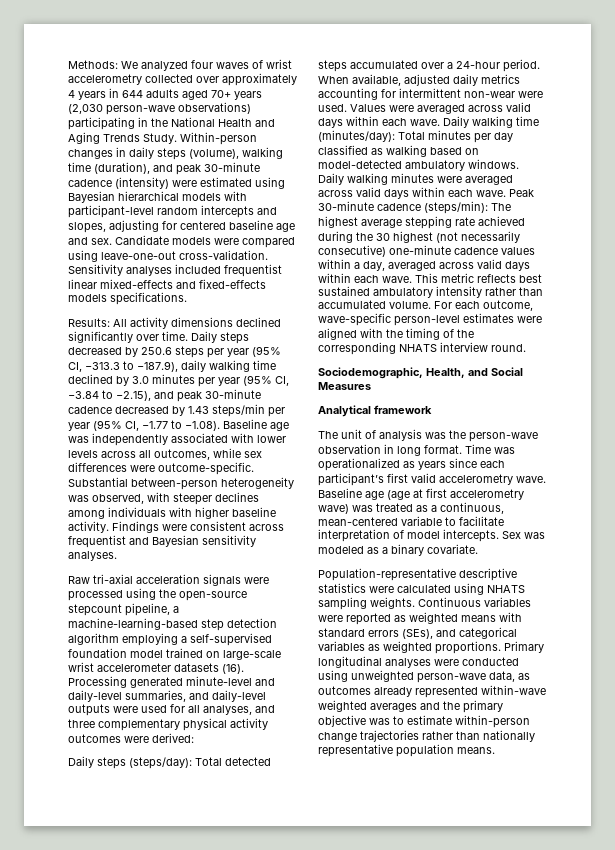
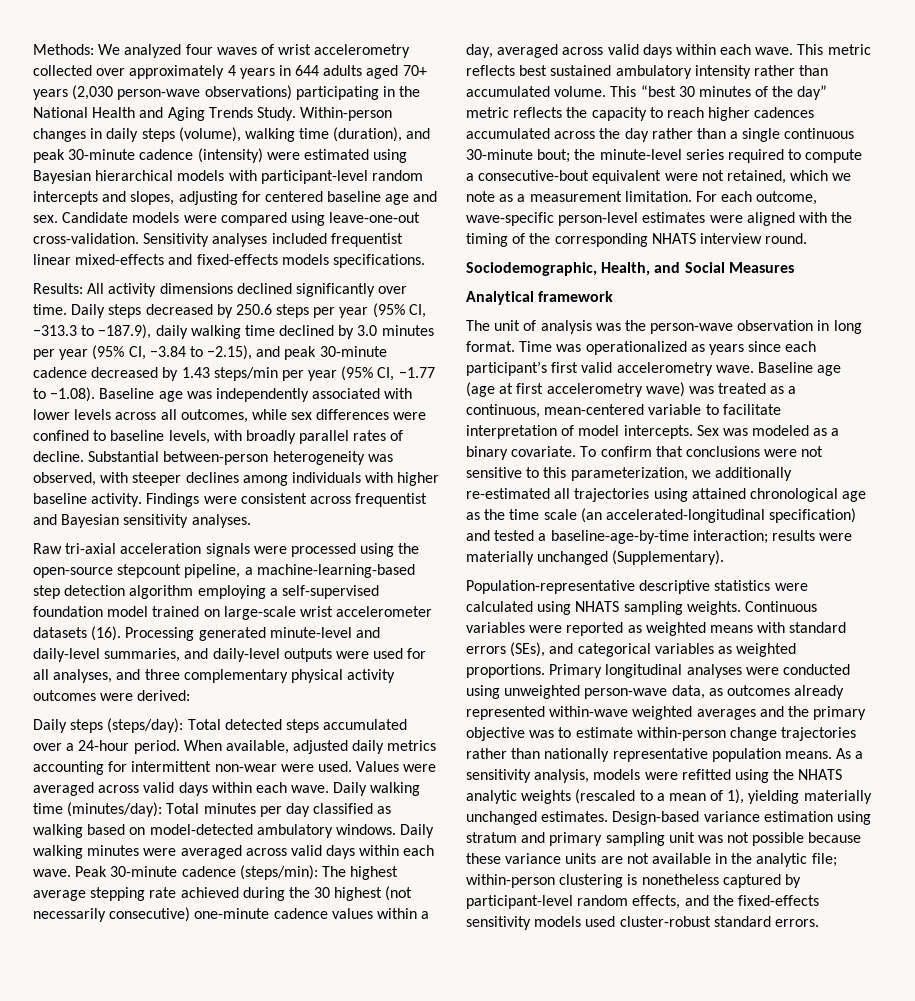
- Daily steps decreased by 250.6 steps per year (95% CI, −313.3 to −187.9), daily walking time declined by 3.0 minutes per year (95% CI, −3.84 to −2.15), and peak 30-minute cadence decreased by 1.43 steps/min per year (95% CI, −1.77 to −1.08). Baseline age was independently associated with lower levels across all outcomes, while sex differences were outcome-specific.
+ Daily steps decreased by 250.6 steps per year (95% CI, −313.3 to −187.9), daily walking time declined by 3.0 minutes per year (95% CI, −3.84 to −2.15), and peak 30-minute cadence decreased by 1.43 steps/min per year (95% CI, −1.77 to −1.08). Baseline age was independently associated with lower levels across all outcomes, while sex differences were confined to baseline levels, with broadly parallel rates of decline.
+ This “best 30 minutes of the day” metric reflects the capacity to reach higher cadences accumulated across the day rather than a single continuous 30-minute bout; the minute-level series required to compute a consecutive-bout equivalent were not retained, which we note as a measurement limitation.
+ To confirm that conclusions were not sensitive to this parameterization, we additionally re-estimated all trajectories using attained chronological age as the time scale (an accelerated-longitudinal specification) and tested a baseline-age-by-time interaction; results were materially unchanged (Supplementary).
+ As a sensitivity analysis, models were refitted using the NHATS analytic weights (rescaled to a mean of 1), yielding materially unchanged estimates. Design-based variance estimation using stratum and primary sampling unit was not possible because these variance units are not available in the analytic file; within-person clustering is nonetheless captured by participant-level random effects, and the fixed-effects sensitivity models used cluster-robust standard errors.

